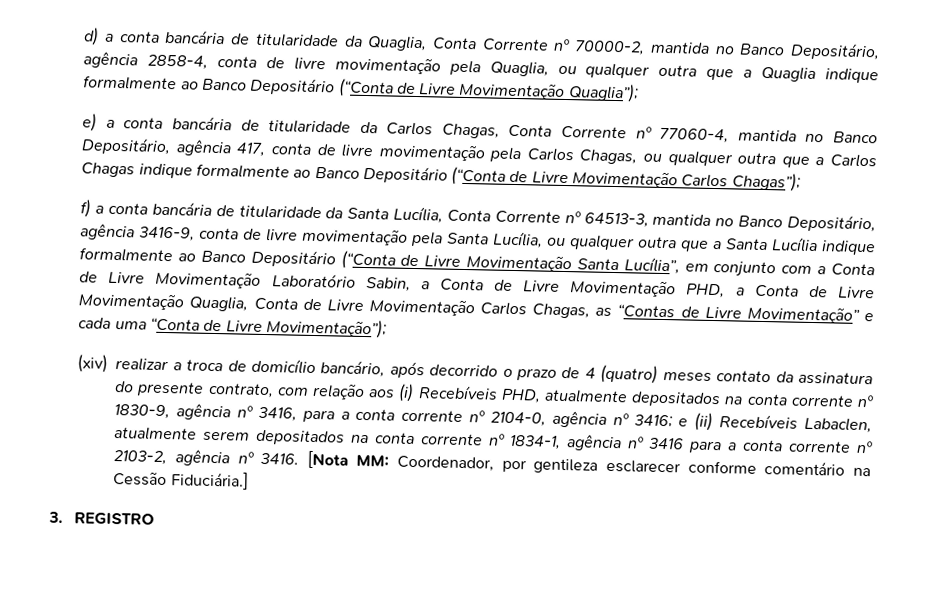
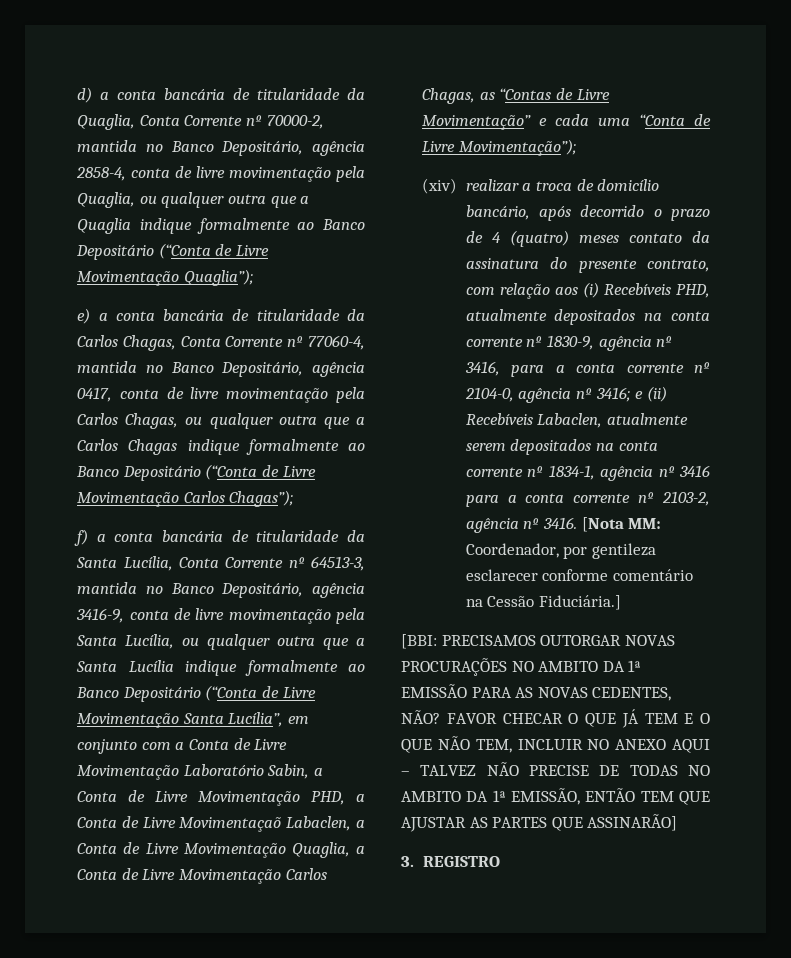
- e) a conta bancária de titularidade da Carlos Chagas, Conta Corrente nº 77060-4, mantida no Banco Depositário, agência 417, conta de livre movimentação pela Carlos Chagas, ou qualquer outra que a Carlos Chagas indique formalmente ao Banco Depositário (“Conta de Livre Movimentação Carlos Chagas”);
+ e) a conta bancária de titularidade da Carlos Chagas, Conta Corrente nº 77060-4, mantida no Banco Depositário, agência 0417, conta de livre movimentação pela Carlos Chagas, ou qualquer outra que a Carlos Chagas indique formalmente ao Banco Depositário (“Conta de Livre Movimentação Carlos Chagas”);
- f) a conta bancária de titularidade da Santa Lucília, Conta Corrente nº 64513-3, mantida no Banco Depositário, agência 3416-9, conta de livre movimentação pela Santa Lucília, ou qualquer outra que a Santa Lucília indique formalmente ao Banco Depositário (“Conta de Livre Movimentação Santa Lucília”, em conjunto com a Conta de Livre Movimentação Laboratório Sabin, a Conta de Livre Movimentação PHD, a Conta de Livre Movimentação Quaglia, Conta de Livre Movimentação Carlos Chagas, as “Contas de Livre Movimentação” e cada uma “Conta de Livre Movimentação”);
+ f) a conta bancária de titularidade da Santa Lucília, Conta Corrente nº 64513-3, mantida no Banco Depositário, agência 3416-9, conta de livre movimentação pela Santa Lucília, ou qualquer outra que a Santa Lucília indique formalmente ao Banco Depositário (“Conta de Livre Movimentação Santa Lucília”, em conjunto com a Conta de Livre Movimentação Laboratório Sabin, a Conta de Livre Movimentação PHD, a Conta de Livre Movimentaçaõ Labaclen, a Conta de Livre Movimentação Quaglia, a Conta de Livre Movimentação Carlos Chagas, as “Contas de Livre Movimentação” e cada uma “Conta de Livre Movimentação”);
+ [BBI: PRECISAMOS OUTORGAR NOVAS PROCURAÇÕES NO AMBITO DA 1ª EMISSÃO PARA AS NOVAS CEDENTES, NÃO? FAVOR CHECAR O QUE JÁ TEM E O QUE NÃO TEM, INCLUIR NO ANEXO AQUI – TALVEZ NÃO PRECISE DE TODAS NO AMBITO DA 1ª EMISSÃO, ENTÃO TEM QUE AJUSTAR AS PARTES QUE ASSINARÃO]

